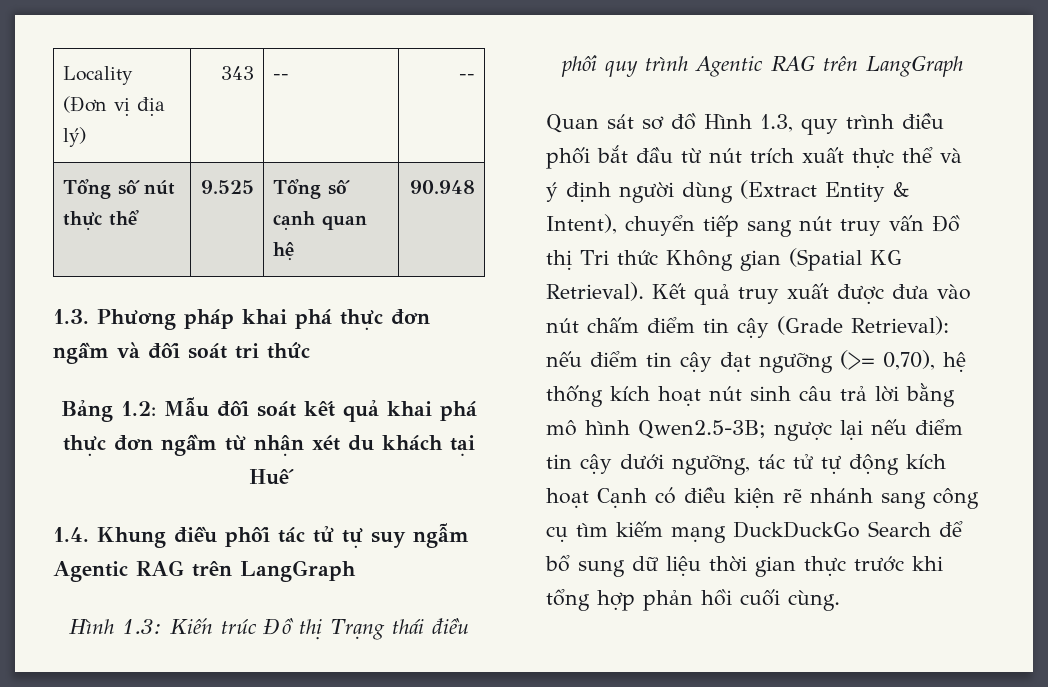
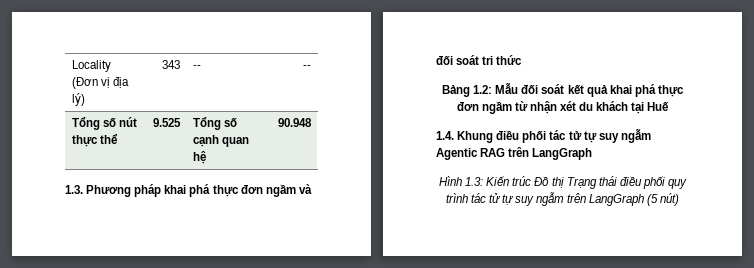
- Hình 1.3: Kiến trúc Đồ thị Trạng thái điều phối quy trình Agentic RAG trên LangGraph
- Quan sát sơ đồ Hình 1.3, quy trình điều phối bắt đầu từ nút trích xuất thực thể và ý định người dùng (Extract Entity & Intent), chuyển tiếp sang nút truy vấn Đồ thị Tri thức Không gian (Spatial KG Retrieval). Kết quả truy xuất được đưa vào nút chấm điểm tin cậy (Grade Retrieval): nếu điểm tin cậy đạt ngưỡng (>= 0,70), hệ thống kích hoạt nút sinh câu trả lời bằng mô hình Qwen2.5-3B; ngược lại nếu điểm tin cậy dưới ngưỡng, tác tử tự động kích hoạt Cạnh có điều kiện rẽ nhánh sang công cụ tìm kiếm mạng DuckDuckGo Search để bổ sung dữ liệu thời gian thực trước khi tổng hợp phản hồi cuối cùng.
+ Hình 1.3: Kiến trúc Đồ thị Trạng thái điều phối quy trình tác tử tự suy ngẫm trên LangGraph (5 nút)

